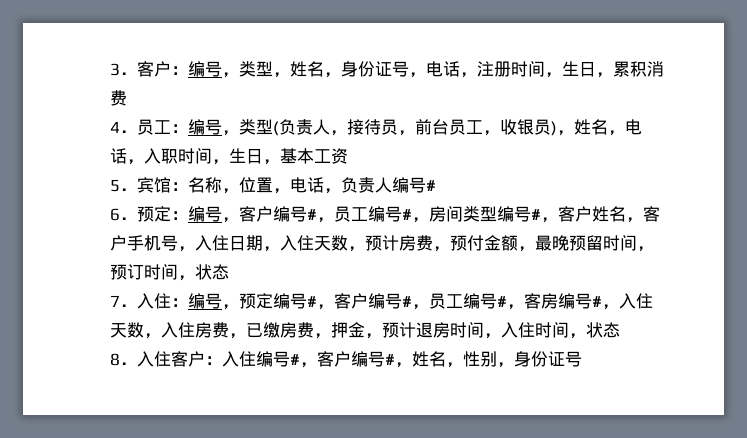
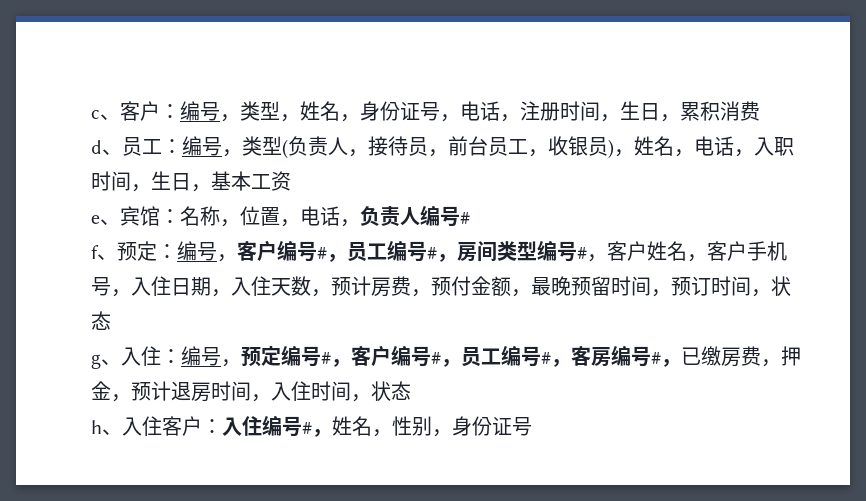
- 3．客户：编号，类型，姓名，身份证号，电话，注册时间，生日，累积消费
+ c、客户：编号，类型，姓名，身份证号，电话，注册时间，生日，累积消费
- 4．员工：编号，类型(负责人，接待员，前台员工，收银员)，姓名，电话，入职时间，生日，基本工资
+ d、员工：编号，类型(负责人，接待员，前台员工，收银员)，姓名，电话，入职时间，生日，基本工资
- 5．宾馆：名称，位置，电话，负责人编号#
+ e、宾馆：名称，位置，电话，负责人编号#
- 6．预定：编号，客户编号#，员工编号#，房间类型编号#，客户姓名，客户手机号，入住日期，入住天数，预计房费，预付金额，最晚预留时间，预订时间，状态
+ f、预定：编号，客户编号#，员工编号#，房间类型编号#，客户姓名，客户手机号，入住日期，入住天数，预计房费，预付金额，最晚预留时间，预订时间，状态
- 7．入住：编号，预定编号#，客户编号#，员工编号#，客房编号#，入住天数，入住房费，已缴房费，押金，预计退房时间，入住时间，状态
+ g、入住：编号，预定编号#，客户编号#，员工编号#，客房编号#，已缴房费，押金，预计退房时间，入住时间，状态
- 8．入住客户：入住编号#，客户编号#，姓名，性别，身份证号
+ h、入住客户：入住编号#，姓名，性别，身份证号

